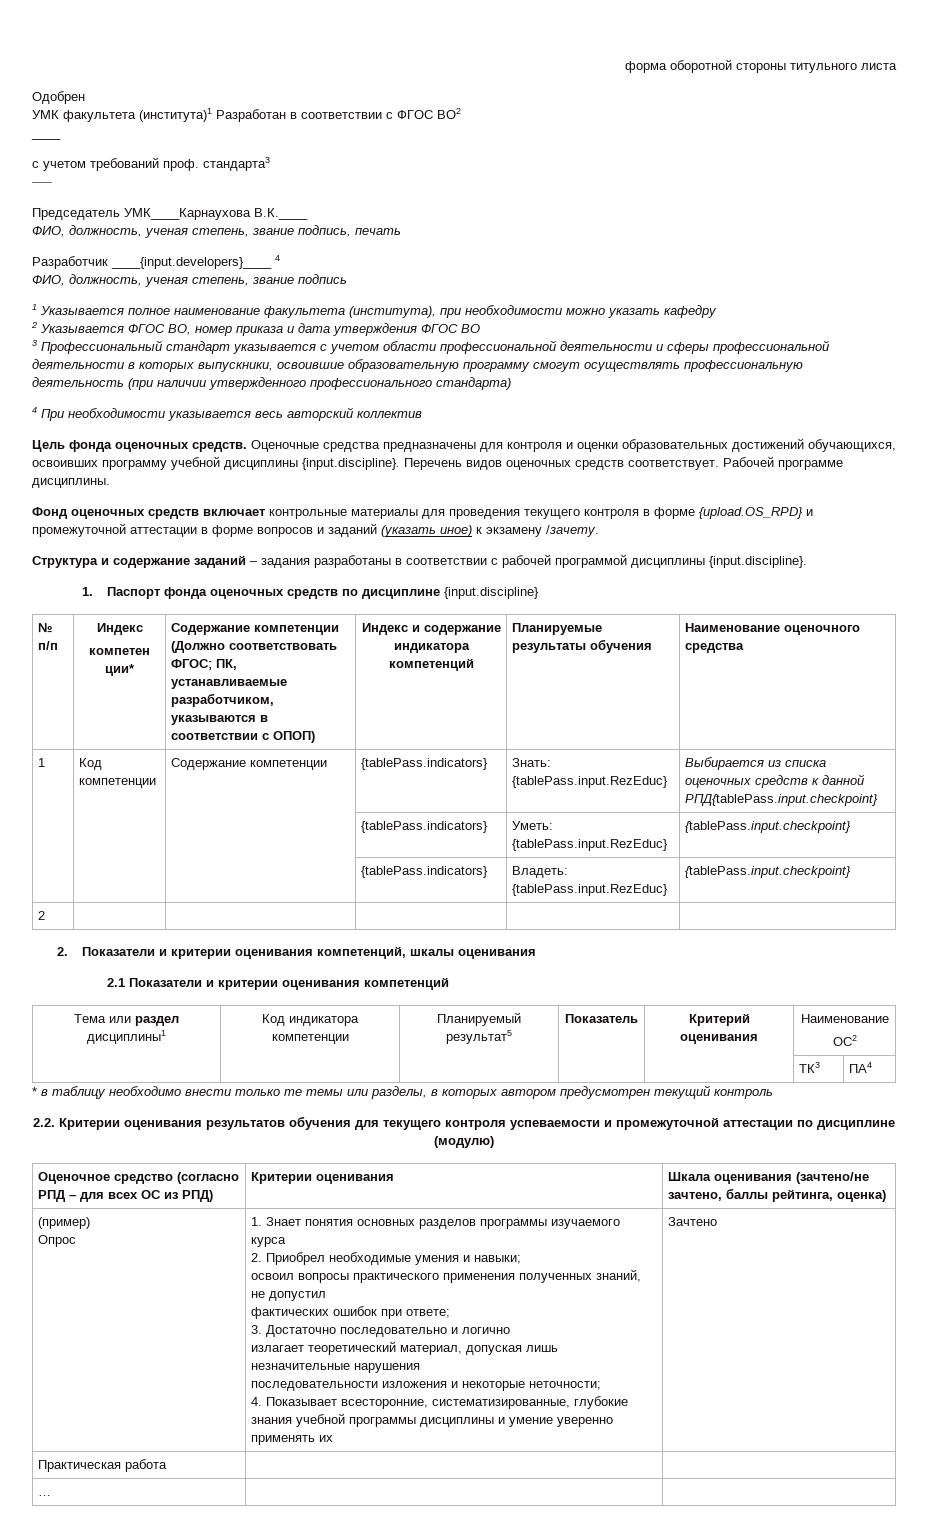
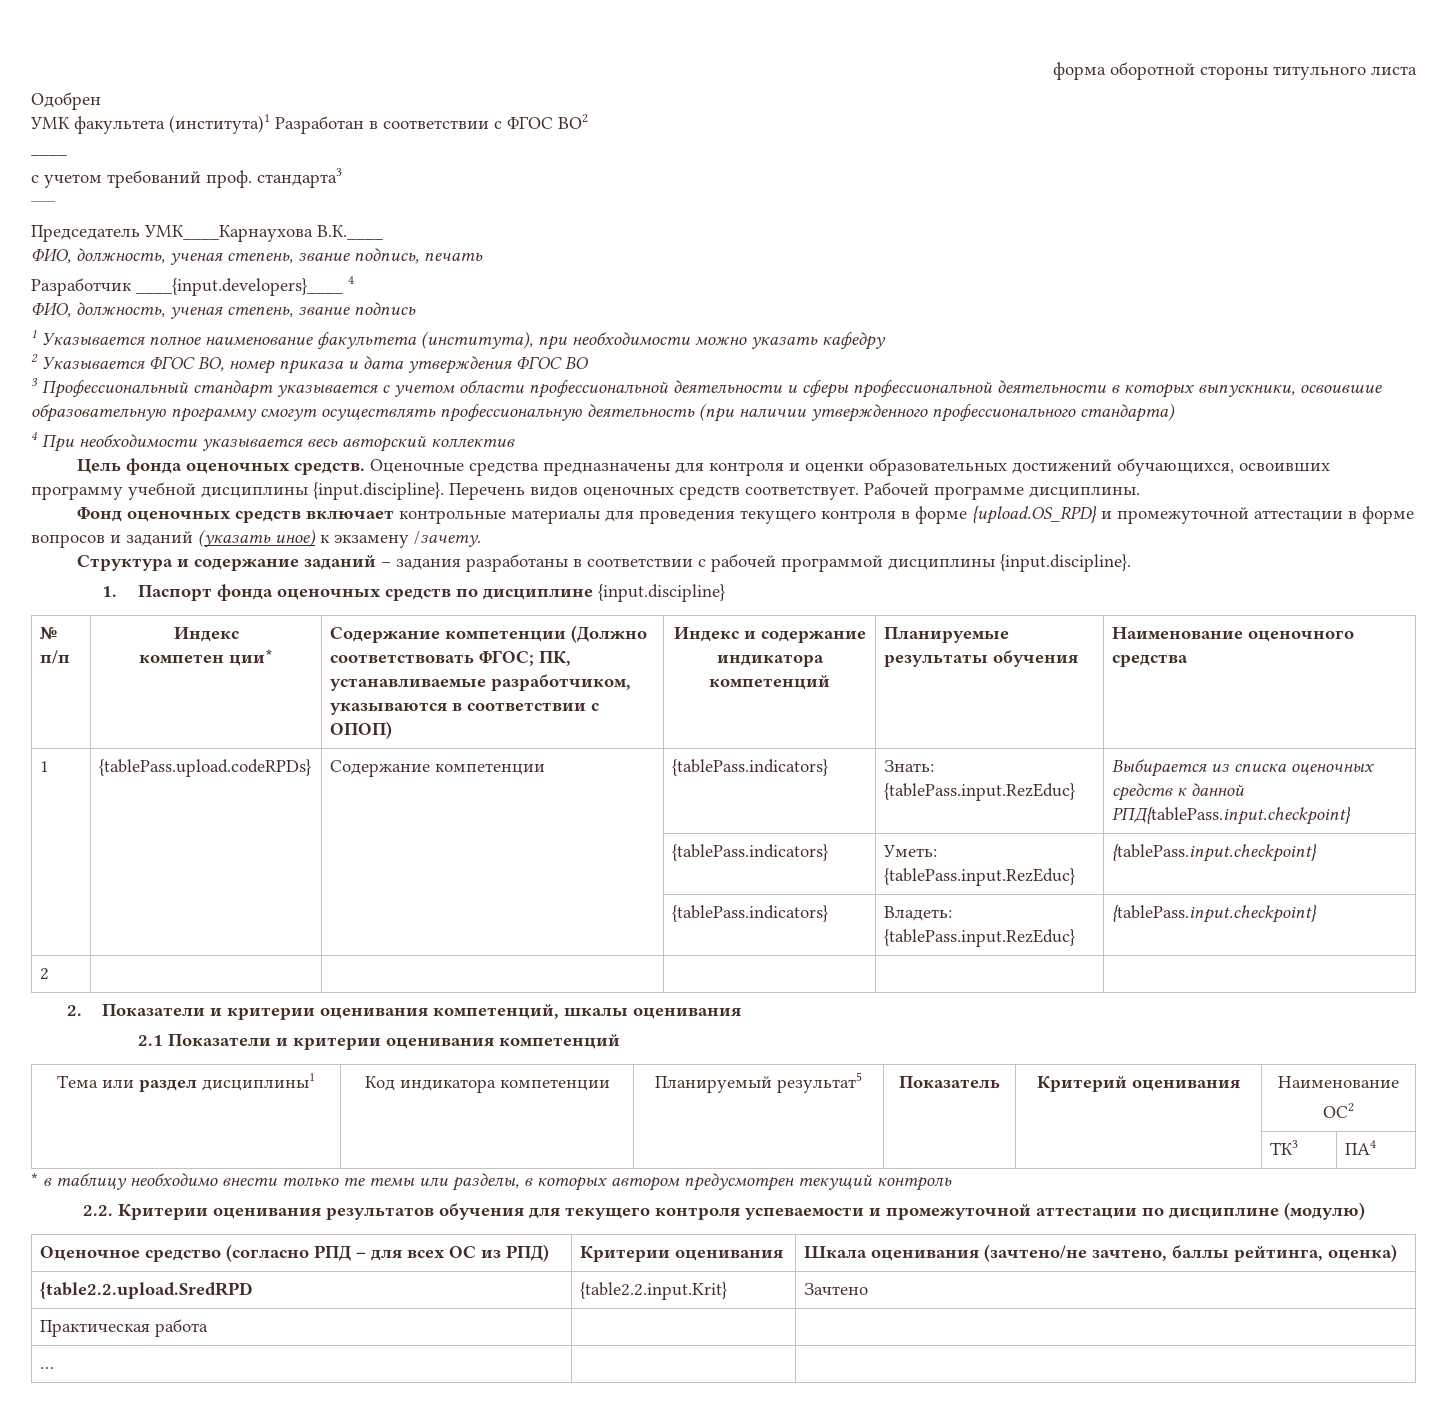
- 1 | Код компетенции | Содержание компетенции | {tablePass.indicators} | Знать: {tablePass.input.RezEduc} | Выбирается из списка оценочных средств к данной РПД{tablePass.input.checkpoint}
+ 1 | {tablePass.upload.codeRPDs} | Содержание компетенции | {tablePass.indicators} | Знать: {tablePass.input.RezEduc} | Выбирается из списка оценочных средств к данной РПД{tablePass.input.checkpoint}
- (пример)
- Опрос | 1. Знает понятия основных разделов программы изучаемого курса
- 2. Приобрел необходимые умения и навыки;
- освоил вопросы практического применения полученных знаний, не допустил
- фактических ошибок при ответе;
- 3. Достаточно последовательно и логично
- излагает теоретический материал, допуская лишь незначительные нарушения
- последовательности изложения и некоторые неточности;
- 4. Показывает всесторонние, систематизированные, глубокие знания учебной программы дисциплины и умение уверенно применять их
+ {table2.2.upload.SredRPD | {table2.2.input.Krit}

